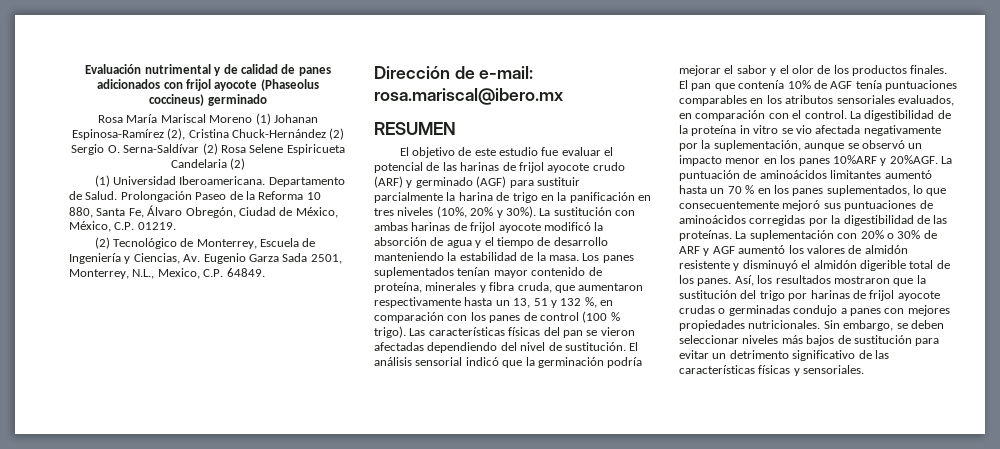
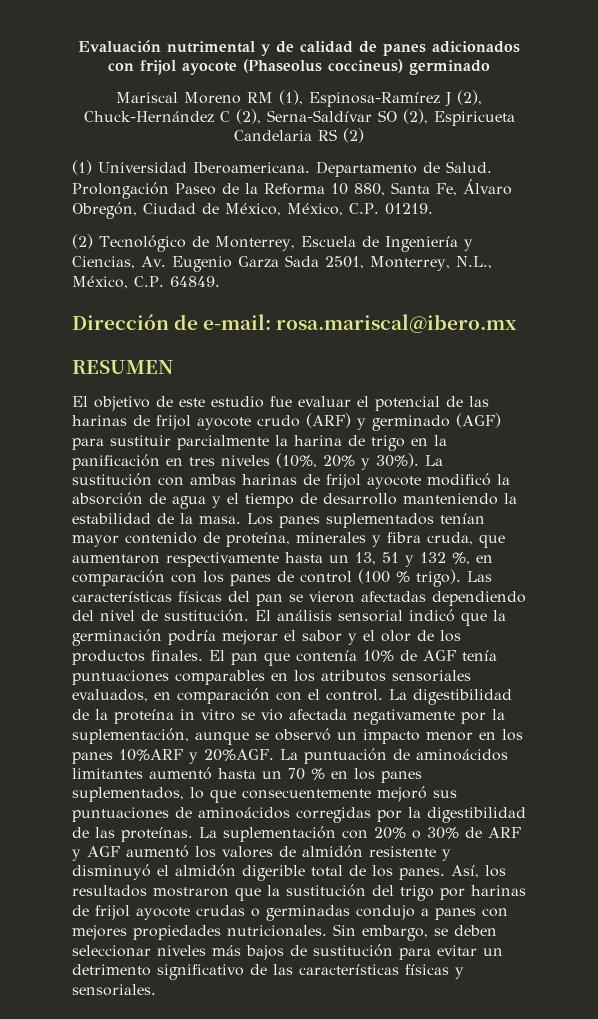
- Rosa María Mariscal Moreno (1) Johanan Espinosa-Ramírez (2), Cristina Chuck-Hernández (2) Sergio O. Serna-Saldívar (2) Rosa Selene Espiricueta Candelaria (2)
+ Mariscal Moreno RM (1), Espinosa-Ramírez J (2), Chuck-Hernández C (2), Serna-Saldívar SO (2), Espiricueta Candelaria RS (2)
- (2) Tecnológico de Monterrey, Escuela de Ingeniería y Ciencias, Av. Eugenio Garza Sada 2501, Monterrey, N.L., Mexico, C.P. 64849.
+ (2) Tecnológico de Monterrey, Escuela de Ingeniería y Ciencias, Av. Eugenio Garza Sada 2501, Monterrey, N.L., México, C.P. 64849.

